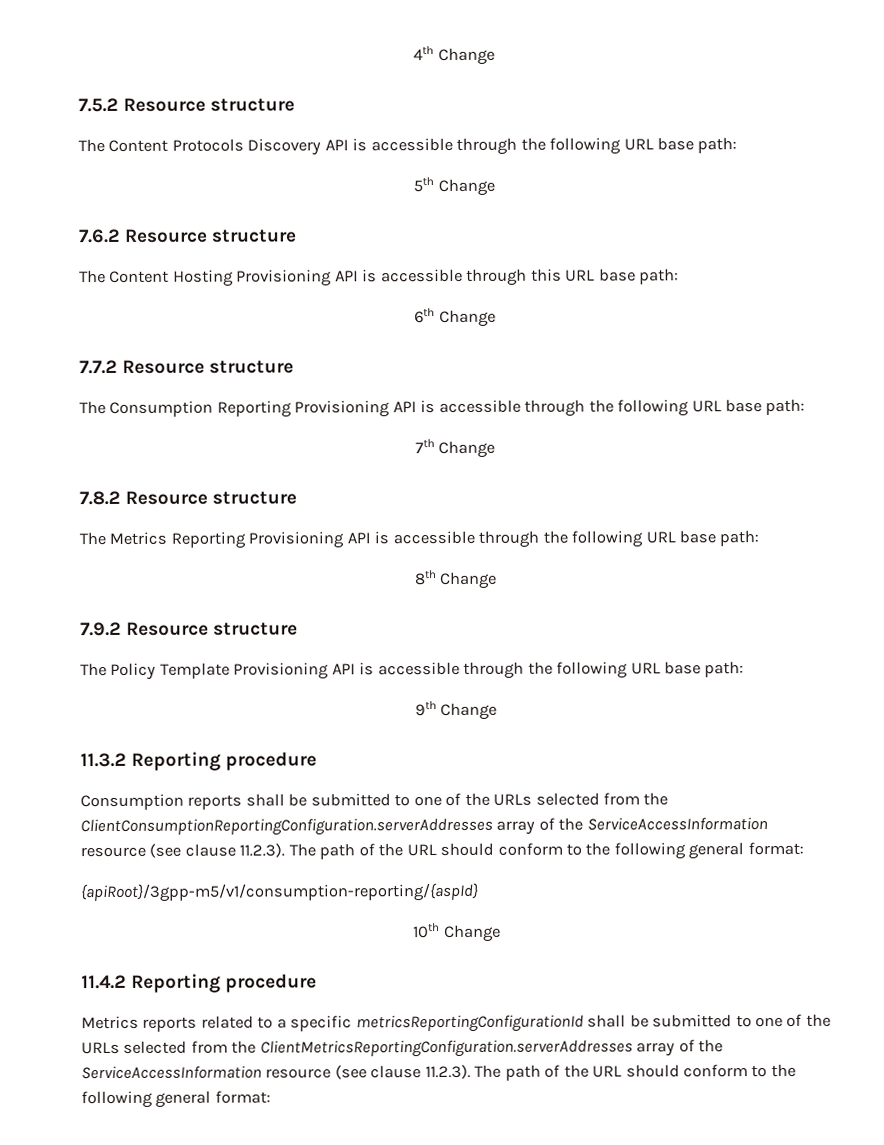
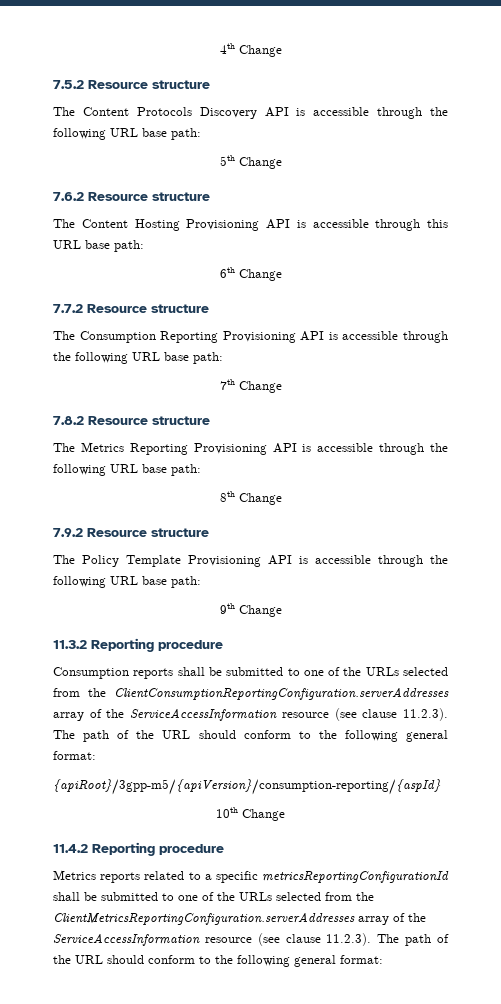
- {apiRoot}/3gpp-m5/v1/consumption-reporting/{aspId}
+ {apiRoot}/3gpp-m5/{apiVersion}/consumption-reporting/{aspId}

